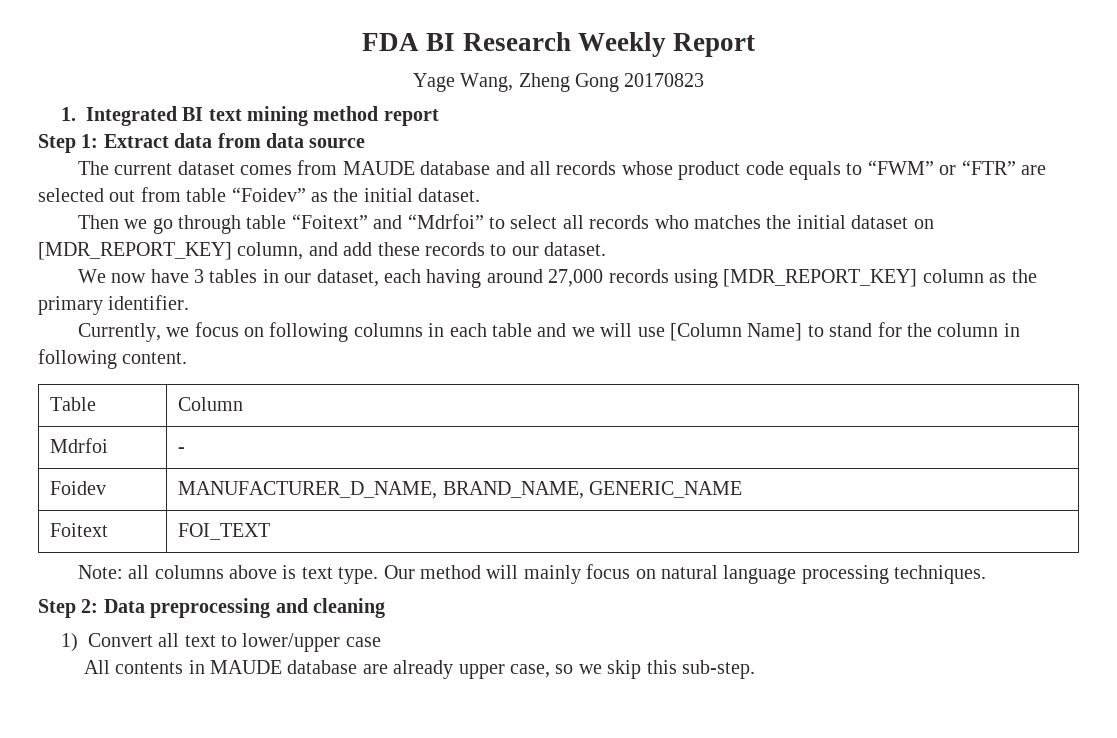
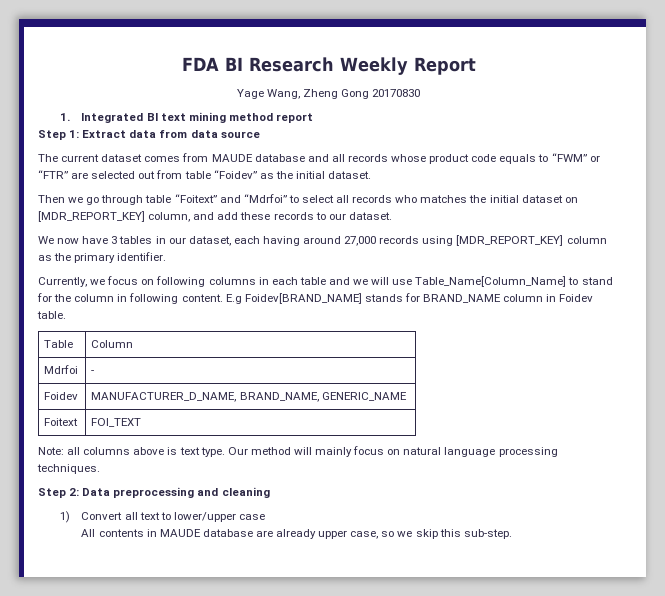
- Yage Wang, Zheng Gong 20170823
+ Yage Wang, Zheng Gong 20170830
- Currently, we focus on following columns in each table and we will use [Column Name] to stand for the column in following content.
+ Currently, we focus on following columns in each table and we will use Table_Name[Column_Name] to stand for the column in following content. E.g Foidev[BRAND_NAME] stands for BRAND_NAME column in Foidev table.

